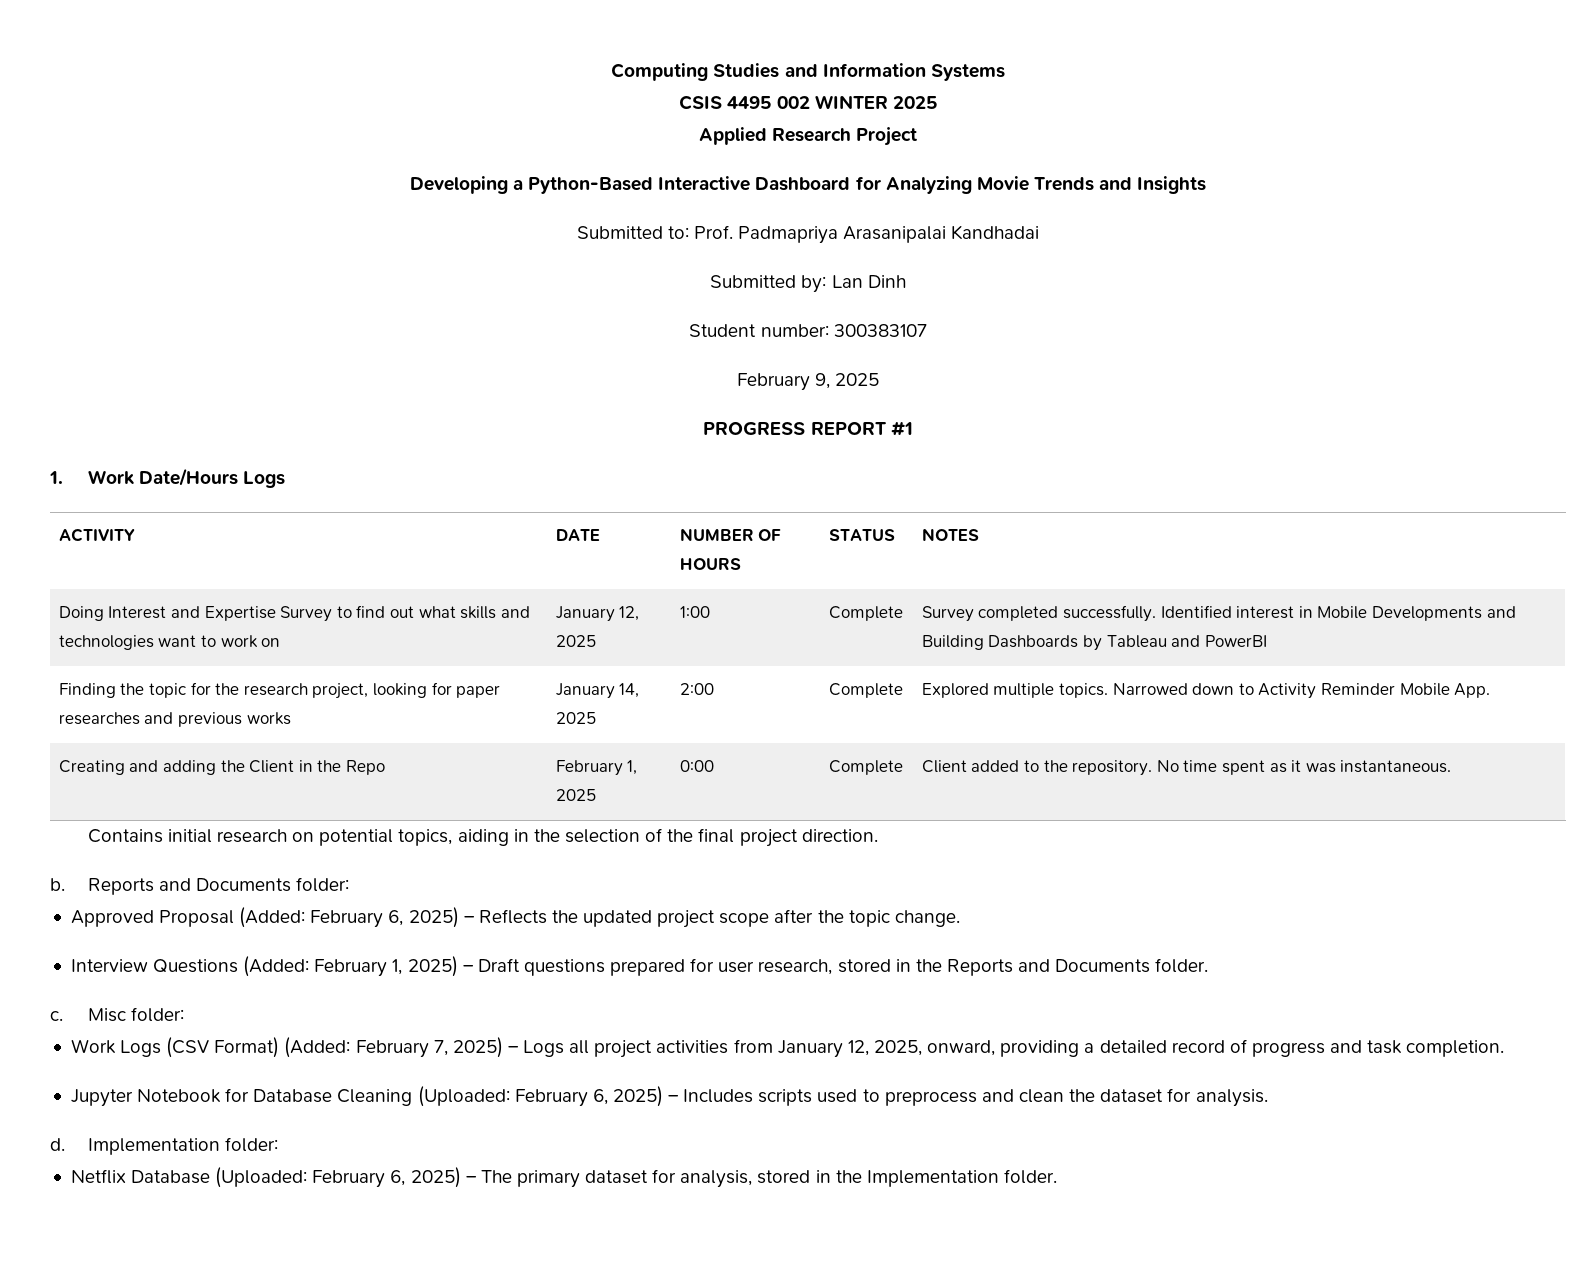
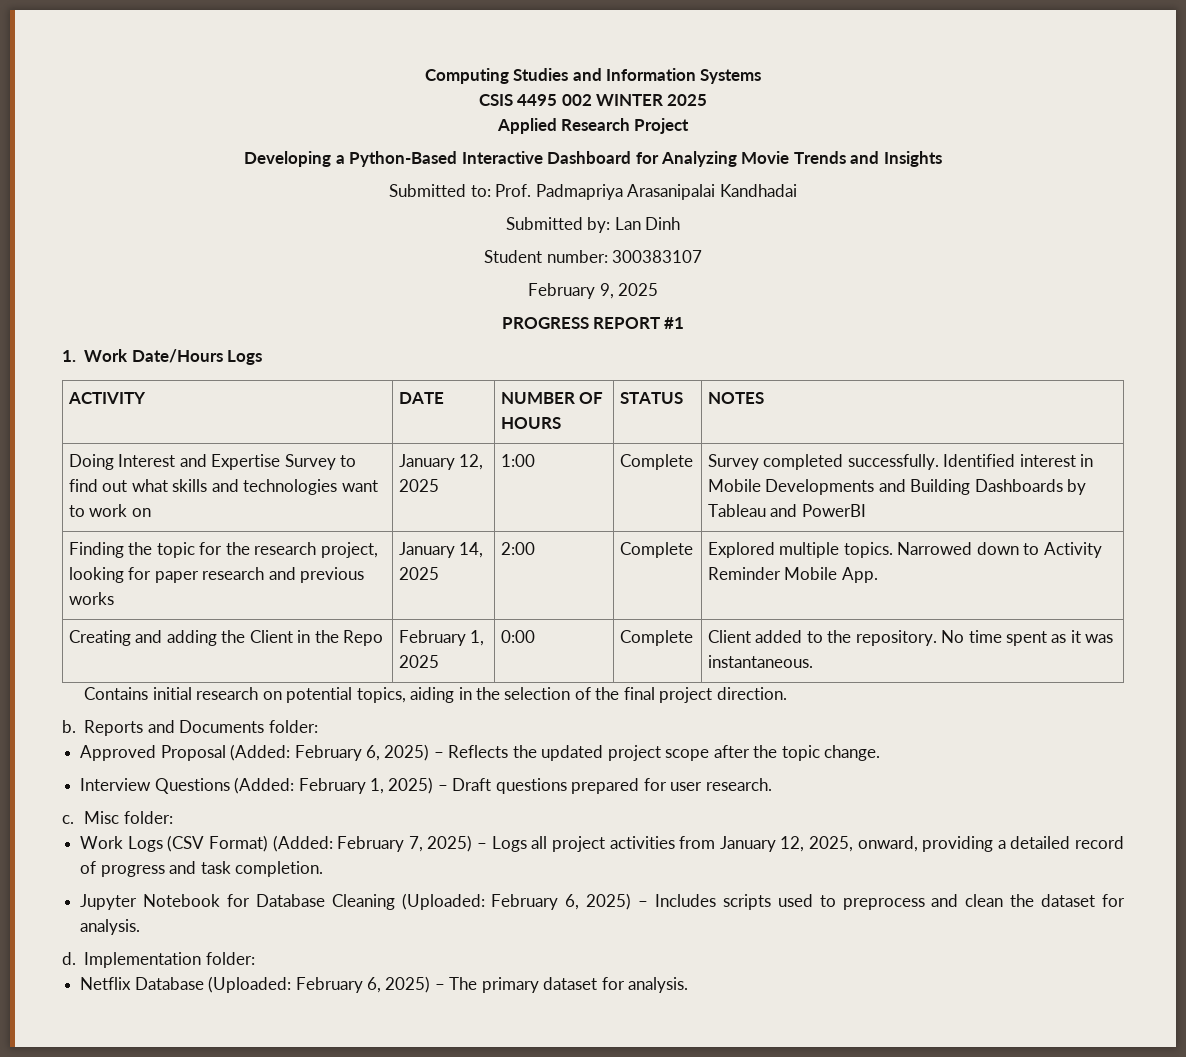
- Finding the topic for the research project, looking for paper researches and previous works | January 14, 2025 | 2:00 | Complete | Explored multiple topics. Narrowed down to Activity Reminder Mobile App.
+ Finding the topic for the research project, looking for paper research and previous works | January 14, 2025 | 2:00 | Complete | Explored multiple topics. Narrowed down to Activity Reminder Mobile App.
- Interview Questions (Added: February 1, 2025) – Draft questions prepared for user research, stored in the Reports and Documents folder.
+ Interview Questions (Added: February 1, 2025) – Draft questions prepared for user research.
- Netflix Database (Uploaded: February 6, 2025) – The primary dataset for analysis, stored in the Implementation folder.
+ Netflix Database (Uploaded: February 6, 2025) – The primary dataset for analysis.

